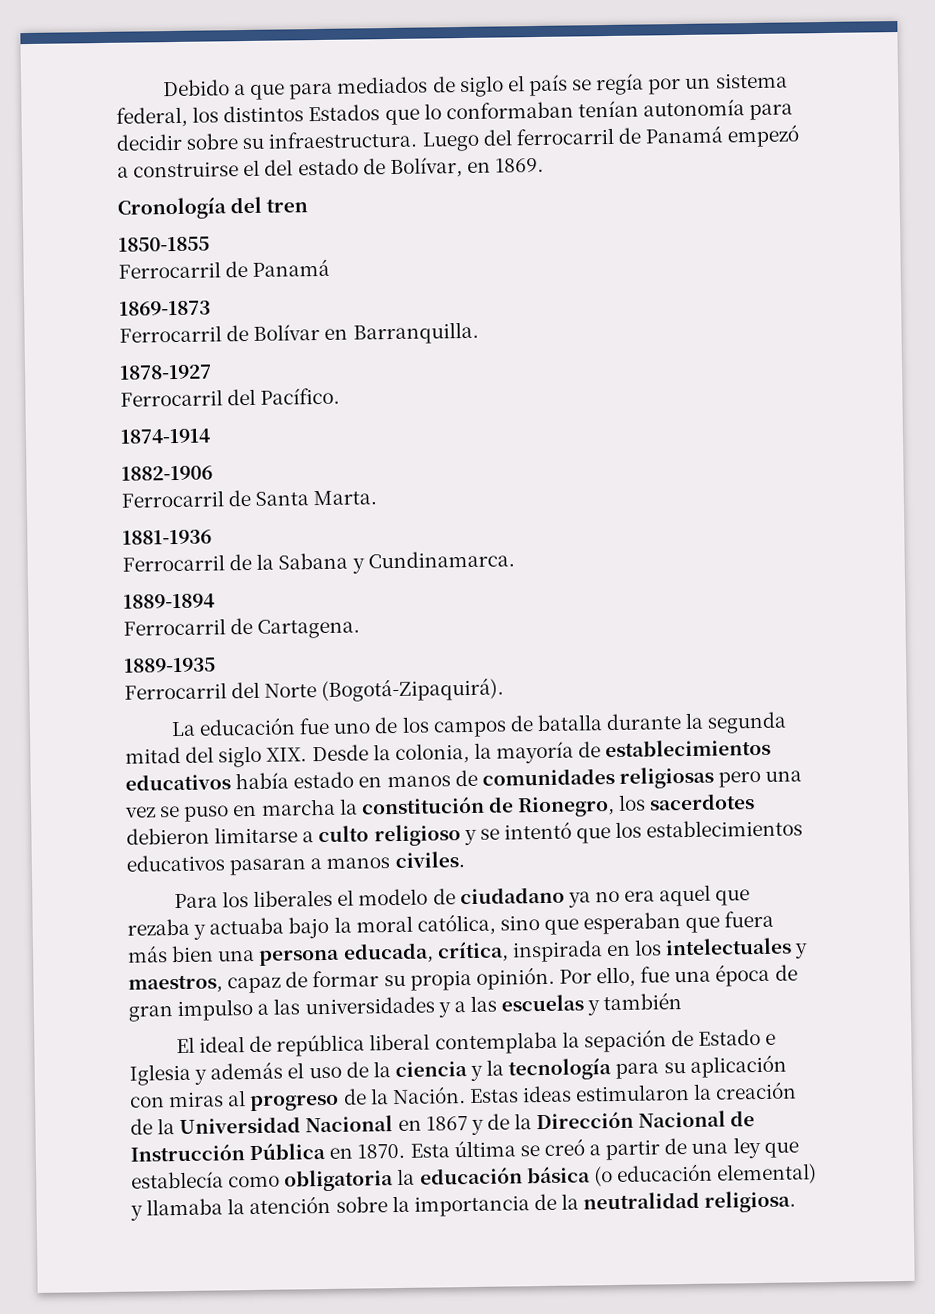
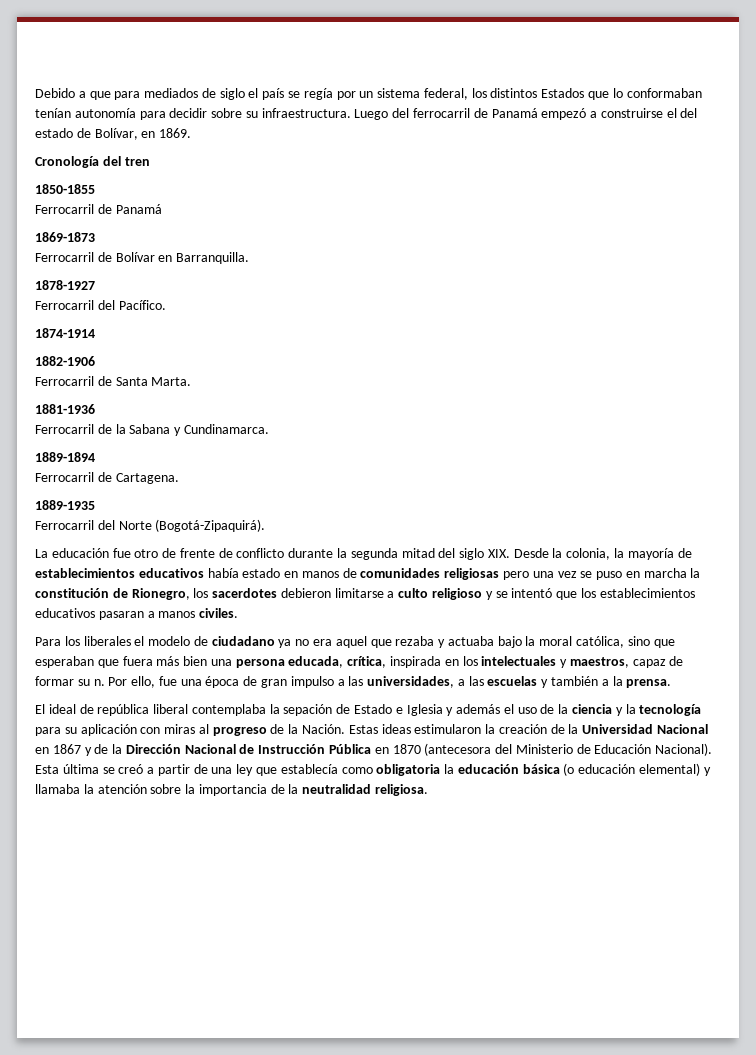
- La educación fue uno de los campos de batalla durante la segunda mitad del siglo XIX. Desde la colonia, la mayoría de establecimientos educativos había estado en manos de comunidades religiosas pero una vez se puso en marcha la constitución de Rionegro, los sacerdotes debieron limitarse a culto religioso y se intentó que los establecimientos educativos pasaran a manos civiles.
+ La educación fue otro de frente de conflicto durante la segunda mitad del siglo XIX. Desde la colonia, la mayoría de establecimientos educativos había estado en manos de comunidades religiosas pero una vez se puso en marcha la constitución de Rionegro, los sacerdotes debieron limitarse a culto religioso y se intentó que los establecimientos educativos pasaran a manos civiles.
- Para los liberales el modelo de ciudadano ya no era aquel que rezaba y actuaba bajo la moral católica, sino que esperaban que fuera más bien una persona educada, crítica, inspirada en los intelectuales y maestros, capaz de formar su propia opinión.
+ Para los liberales el modelo de ciudadano ya no era aquel que rezaba y actuaba bajo la moral católica, sino que esperaban que fuera más bien una persona educada, crítica, inspirada en los intelectuales y maestros, capaz de formar su n.
- Por ello, fue una época de gran impulso a las universidades y a las escuelas y también
+ Por ello, fue una época de gran impulso a las universidades, a las escuelas y también a la prensa.
- Estas ideas estimularon la creación de la Universidad Nacional en 1867 y de la Dirección Nacional de Instrucción Pública en 1870.
+ Estas ideas estimularon la creación de la Universidad Nacional en 1867 y de la Dirección Nacional de Instrucción Pública en 1870 (antecesora del Ministerio de Educación Nacional).

